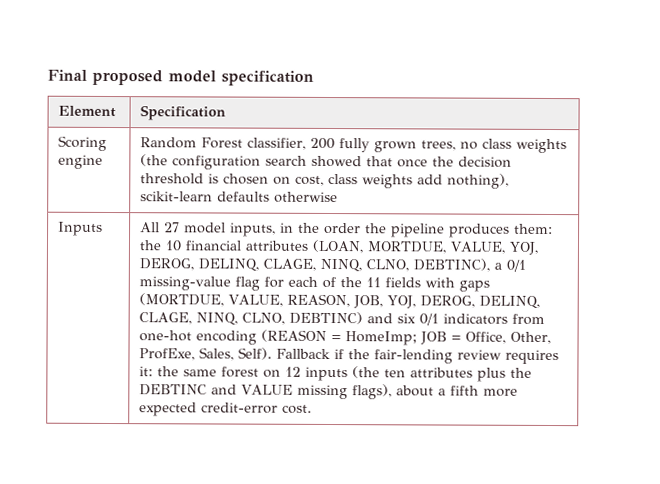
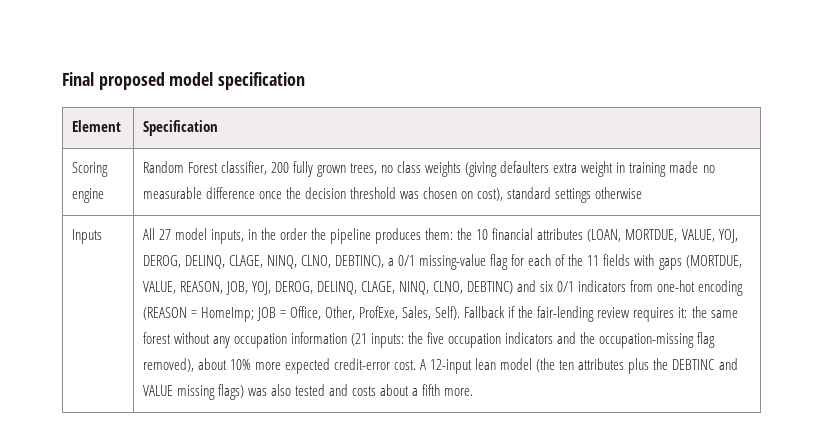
- Scoring engine | Random Forest classifier, 200 fully grown trees, no class weights (the configuration search showed that once the decision threshold is chosen on cost, class weights add nothing), scikit-learn defaults otherwise
+ Scoring engine | Random Forest classifier, 200 fully grown trees, no class weights (giving defaulters extra weight in training made no measurable difference once the decision threshold was chosen on cost), standard settings otherwise
- Fallback if the fair-lending review requires it: the same forest on 12 inputs (the ten attributes plus the DEBTINC and VALUE missing flags), about a fifth more expected credit-error cost.
+ Fallback if the fair-lending review requires it: the same forest without any occupation information (21 inputs: the five occupation indicators and the occupation-missing flag removed), about 10% more expected credit-error cost. A 12-input lean model (the ten attributes plus the DEBTINC and VALUE missing flags) was also tested and costs about a fifth more.

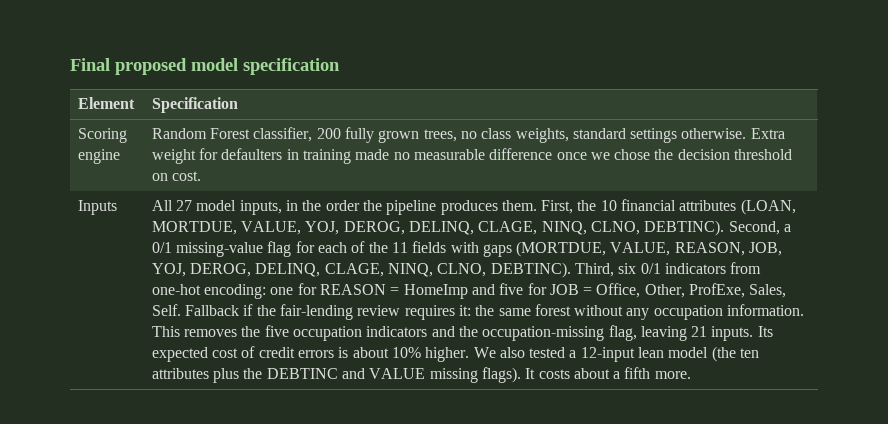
- Scoring engine | Random Forest classifier, 200 fully grown trees, no class weights (giving defaulters extra weight in training made no measurable difference once the decision threshold was chosen on cost), standard settings otherwise
+ Scoring engine | Random Forest classifier, 200 fully grown trees, no class weights, standard settings otherwise. Extra weight for defaulters in training made no measurable difference once we chose the decision threshold on cost.
- All 27 model inputs, in the order the pipeline produces them: the 10 financial attributes (LOAN, MORTDUE, VALUE, YOJ, DEROG, DELINQ, CLAGE, NINQ, CLNO, DEBTINC), a 0/1 missing-value flag for each of the 11 fields with gaps (MORTDUE, VALUE, REASON, JOB, YOJ, DEROG, DELINQ, CLAGE, NINQ, CLNO, DEBTINC) and six 0/1 indicators from one-hot encoding (REASON = HomeImp; JOB = Office, Other, ProfExe, Sales, Self).
+ All 27 model inputs, in the order the pipeline produces them. First, the 10 financial attributes (LOAN, MORTDUE, VALUE, YOJ, DEROG, DELINQ, CLAGE, NINQ, CLNO, DEBTINC). Second, a 0/1 missing-value flag for each of the 11 fields with gaps (MORTDUE, VALUE, REASON, JOB, YOJ, DEROG, DELINQ, CLAGE, NINQ, CLNO, DEBTINC). Third, six 0/1 indicators from one-hot encoding: one for REASON = HomeImp and five for JOB = Office, Other, ProfExe, Sales, Self.
- Fallback if the fair-lending review requires it: the same forest without any occupation information (21 inputs: the five occupation indicators and the occupation-missing flag removed), about 10% more expected credit-error cost. A 12-input lean model (the ten attributes plus the DEBTINC and VALUE missing flags) was also tested and costs about a fifth more.
+ Fallback if the fair-lending review requires it: the same forest without any occupation information. This removes the five occupation indicators and the occupation-missing flag, leaving 21 inputs. Its expected cost of credit errors is about 10% higher. We also tested a 12-input lean model (the ten attributes plus the DEBTINC and VALUE missing flags). It costs about a fifth more.

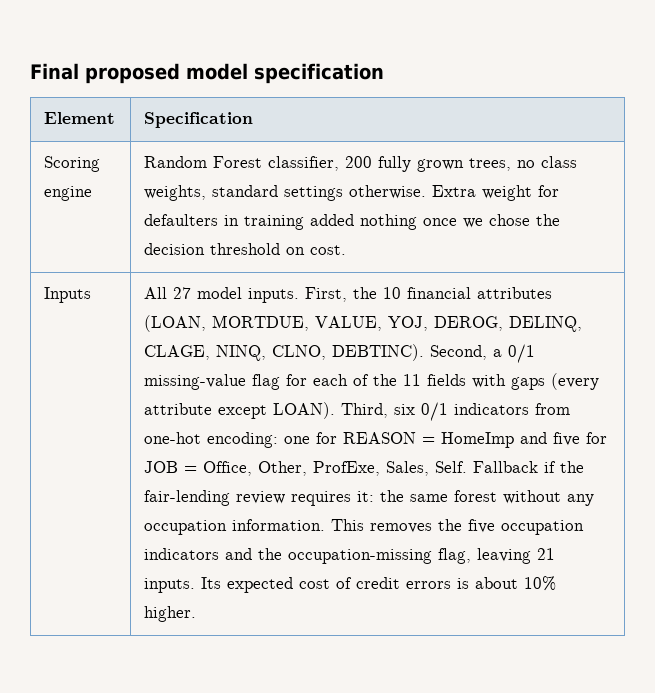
- Scoring engine | Random Forest classifier, 200 fully grown trees, no class weights, standard settings otherwise. Extra weight for defaulters in training made no measurable difference once we chose the decision threshold on cost.
+ Scoring engine | Random Forest classifier, 200 fully grown trees, no class weights, standard settings otherwise. Extra weight for defaulters in training added nothing once we chose the decision threshold on cost.
- All 27 model inputs, in the order the pipeline produces them.
+ All 27 model inputs.
- Second, a 0/1 missing-value flag for each of the 11 fields with gaps (MORTDUE, VALUE, REASON, JOB, YOJ, DEROG, DELINQ, CLAGE, NINQ, CLNO, DEBTINC).
+ Second, a 0/1 missing-value flag for each of the 11 fields with gaps (every attribute except LOAN).
- We also tested a 12-input lean model (the ten attributes plus the DEBTINC and VALUE missing flags). It costs about a fifth more.

